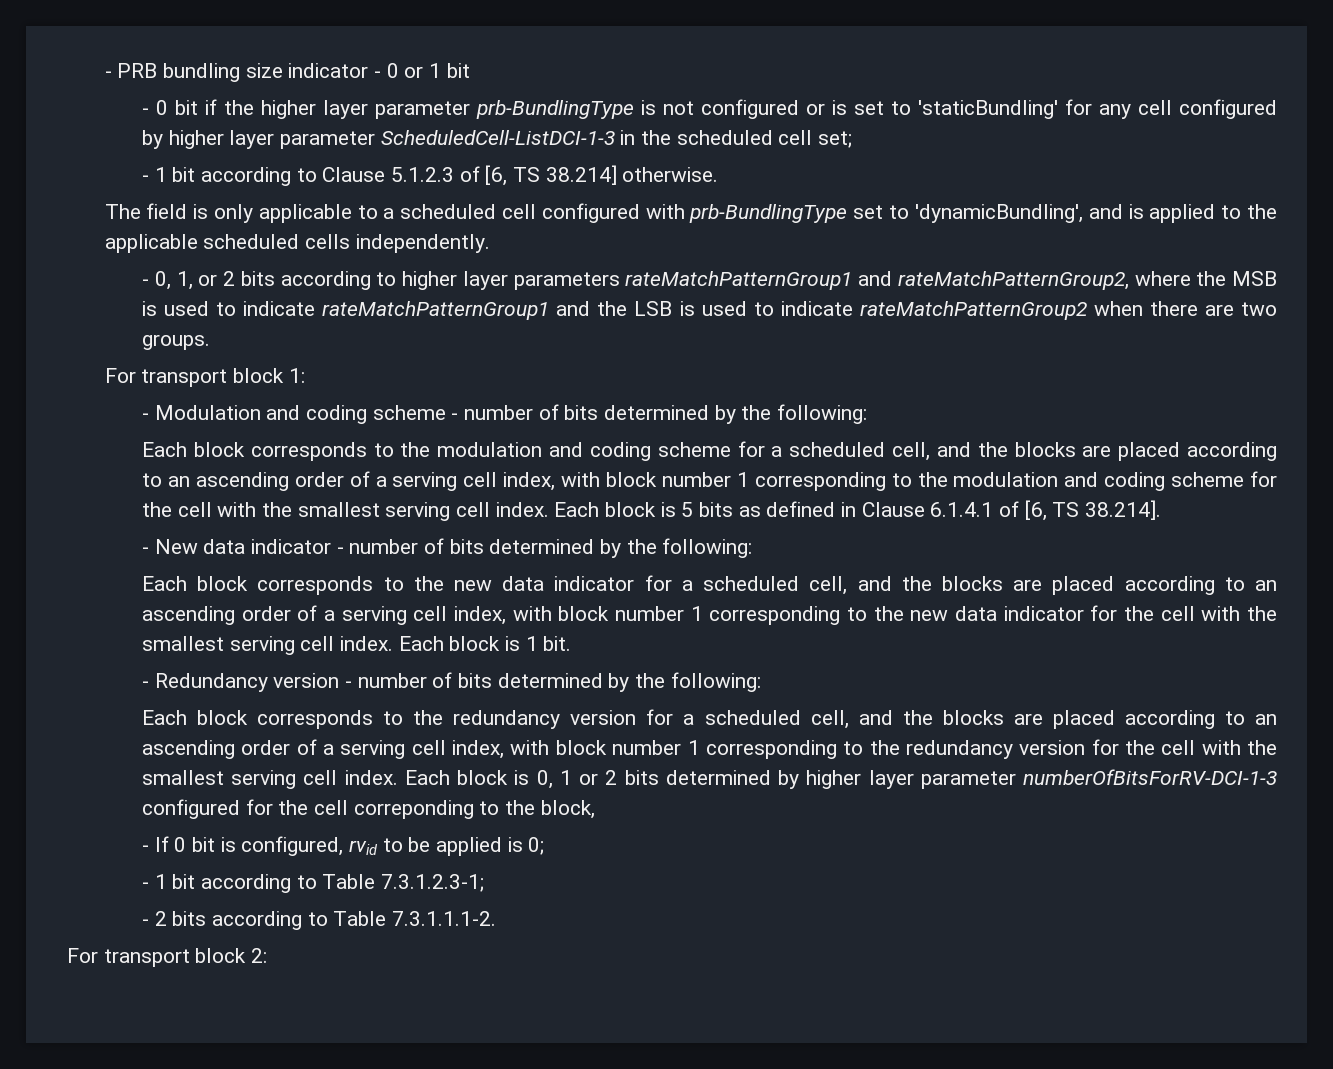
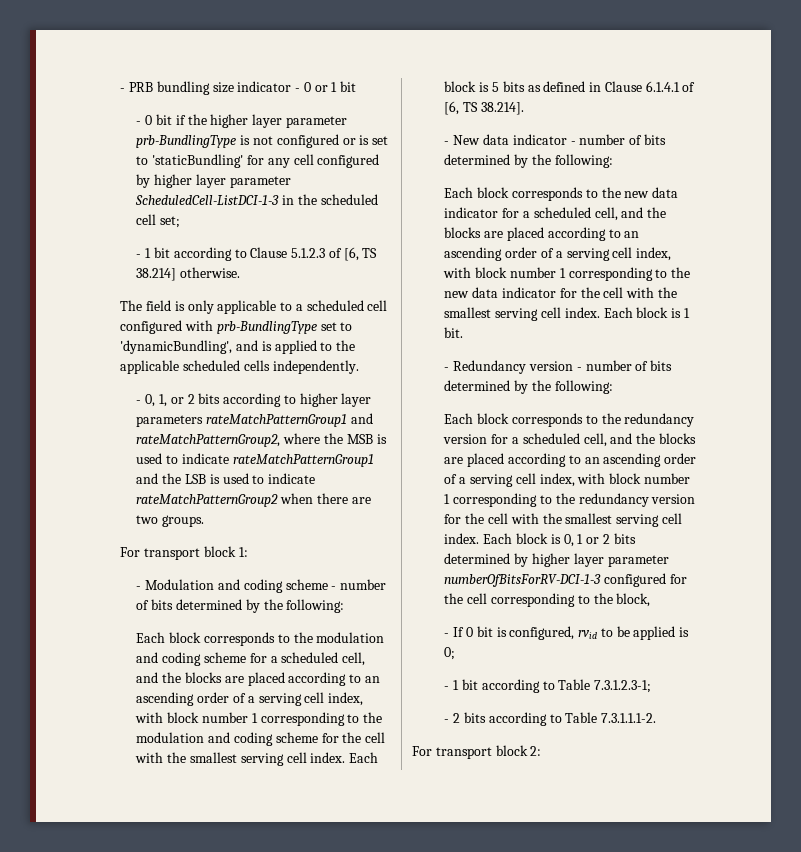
- Each block is 0, 1 or 2 bits determined by higher layer parameter numberOfBitsForRV-DCI-1-3 configured for the cell correponding to the block,
+ Each block is 0, 1 or 2 bits determined by higher layer parameter numberOfBitsForRV-DCI-1-3 configured for the cell corresponding to the block,

